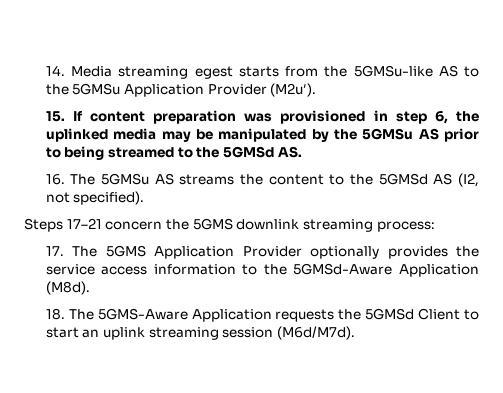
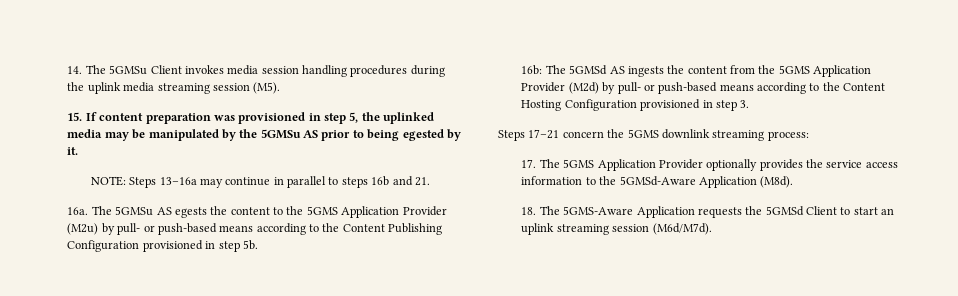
- 14. Media streaming egest starts from the 5GMSu-like AS to the 5GMSu Application Provider (M2u′).
+ 14. The 5GMSu Client invokes media session handling procedures during the uplink media streaming session (M5).
- 15. If content preparation was provisioned in step 6, the uplinked media may be manipulated by the 5GMSu AS prior to being streamed to the 5GMSd AS.
- 16. The 5GMSu AS streams the content to the 5GMSd AS (I2, not specified).
+ 15. If content preparation was provisioned in step 5, the uplinked media may be manipulated by the 5GMSu AS prior to being egested by it.
+ NOTE: Steps 13–16a may continue in parallel to steps 16b and 21.
+ 16a. The 5GMSu AS egests the content to the 5GMS Application Provider (M2u) by pull- or push-based means according to the Content Publishing Configuration provisioned in step 5b.
+ 16b: The 5GMSd AS ingests the content from the 5GMS Application Provider (M2d) by pull- or push-based means according to the Content Hosting Configuration provisioned in step 3.

